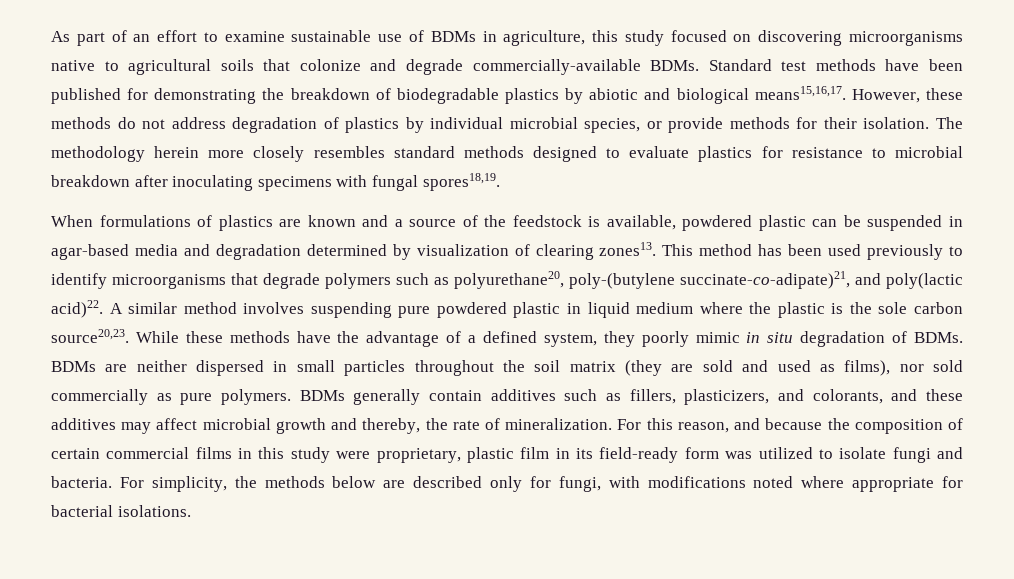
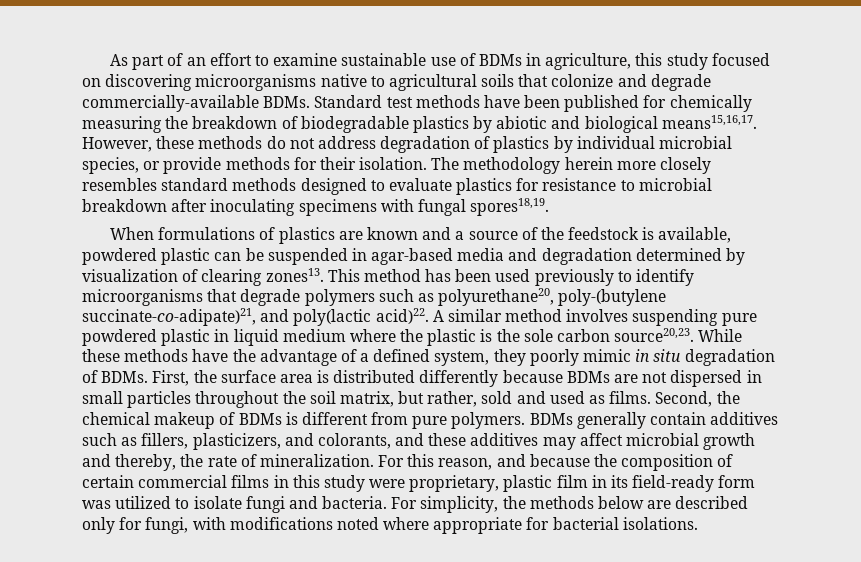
- Standard test methods have been published for demonstrating the breakdown of biodegradable plastics by abiotic and biological means15,16,17.
+ Standard test methods have been published for chemically measuring the breakdown of biodegradable plastics by abiotic and biological means15,16,17.
- BDMs are neither dispersed in small particles throughout the soil matrix (they are sold and used as films), nor sold commercially as pure polymers.
+ First, the surface area is distributed differently because BDMs are not dispersed in small particles throughout the soil matrix, but rather, sold and used as films. Second, the chemical makeup of BDMs is different from pure polymers.

